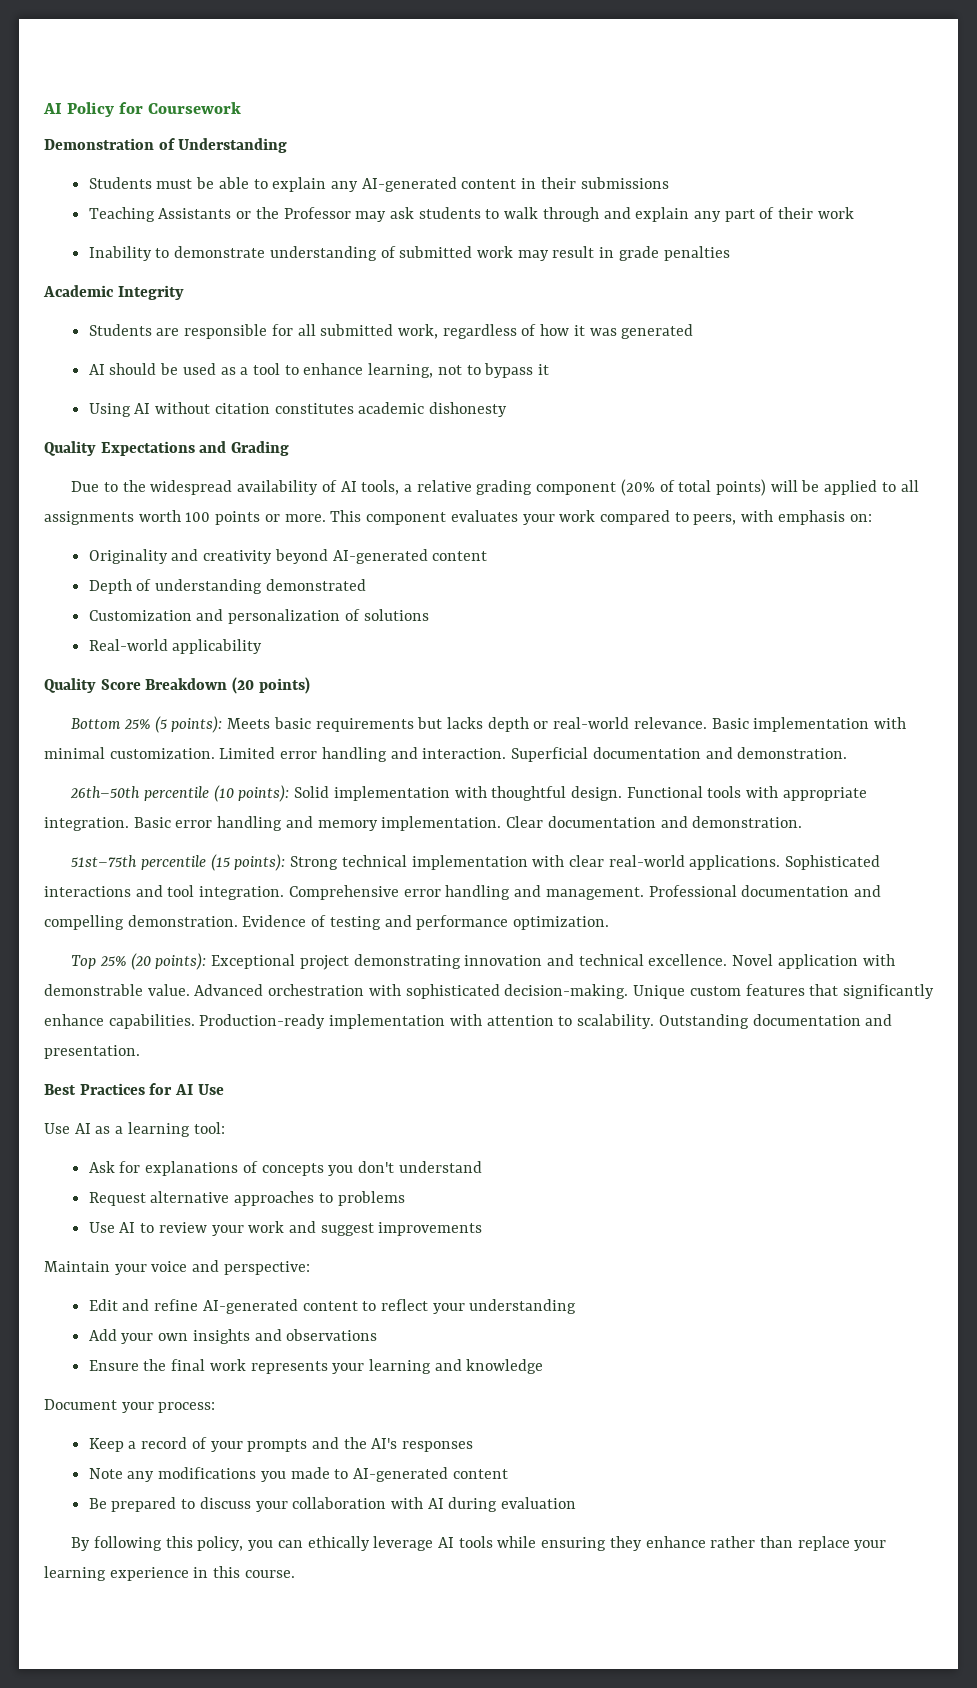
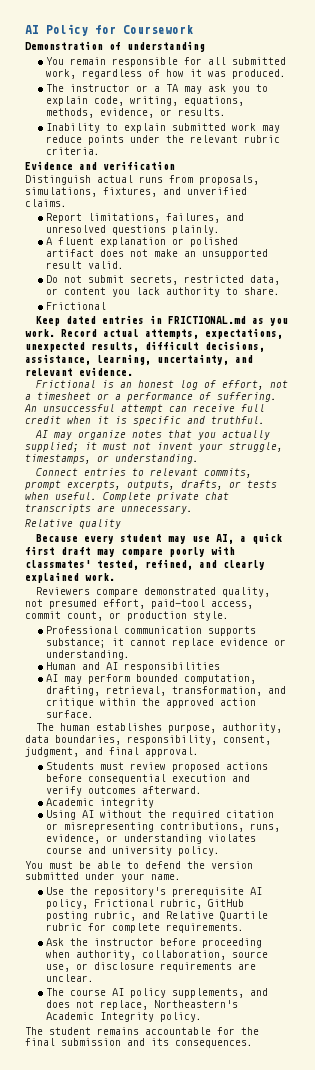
- Demonstration of Understanding
- Students must be able to explain any AI-generated content in their submissions
- Teaching Assistants or the Professor may ask students to walk through and explain any part of their work
- Inability to demonstrate understanding of submitted work may result in grade penalties
- Academic Integrity
- Students are responsible for all submitted work, regardless of how it was generated
- AI should be used as a tool to enhance learning, not to bypass it
- Using AI without citation constitutes academic dishonesty
- Quality Expectations and Grading
- Due to the widespread availability of AI tools, a relative grading component (20% of total points) will be applied to all assignments worth 100 points or more. This component evaluates your work compared to peers, with emphasis on:
- Originality and creativity beyond AI-generated content
- Depth of understanding demonstrated
- Customization and personalization of solutions
- Real-world applicability
- Quality Score Breakdown (20 points)
- Bottom 25% (5 points): Meets basic requirements but lacks depth or real-world relevance. Basic implementation with minimal customization. Limited error handling and interaction. Superficial documentation and demonstration.
- 26th–50th percentile (10 points): Solid implementation with thoughtful design. Functional tools with appropriate integration. Basic error handling and memory implementation. Clear documentation and demonstration.
- 51st–75th percentile (15 points): Strong technical implementation with clear real-world applications. Sophisticated interactions and tool integration. Comprehensive error handling and management. Professional documentation and compelling demonstration. Evidence of testing and performance optimization.
- Top 25% (20 points): Exceptional project demonstrating innovation and technical excellence. Novel application with demonstrable value. Advanced orchestration with sophisticated decision-making. Unique custom features that significantly enhance capabilities. Production-ready implementation with attention to scalability. Outstanding documentation and presentation.
- Best Practices for AI Use
- Use AI as a learning tool:
- Ask for explanations of concepts you don't understand
- Request alternative approaches to problems
- Use AI to review your work and suggest improvements
- Maintain your voice and perspective:
- Edit and refine AI-generated content to reflect your understanding
- Add your own insights and observations
- Ensure the final work represents your learning and knowledge
- Document your process:
- Keep a record of your prompts and the AI's responses
- Note any modifications you made to AI-generated content
- Be prepared to discuss your collaboration with AI during evaluation
- By following this policy, you can ethically leverage AI tools while ensuring they enhance rather than replace your learning experience in this course.
+ Demonstration of understanding
+ You remain responsible for all submitted work, regardless of how it was produced.
+ The instructor or a TA may ask you to explain code, writing, equations, methods, evidence, or results.
+ Inability to explain submitted work may reduce points under the relevant rubric criteria.
+ Evidence and verification
+ Distinguish actual runs from proposals, simulations, fixtures, and unverified claims.
+ Report limitations, failures, and unresolved questions plainly.
+ A fluent explanation or polished artifact does not make an unsupported result valid.
+ Do not submit secrets, restricted data, or content you lack authority to share.
+ Frictional
+ Keep dated entries in FRICTIONAL.md as you work. Record actual attempts, expectations, unexpected results, difficult decisions, assistance, learning, uncertainty, and relevant evidence.
+ Frictional is an honest log of effort, not a timesheet or a performance of suffering. An unsuccessful attempt can receive full credit when it is specific and truthful.
+ AI may organize notes that you actually supplied; it must not invent your struggle, timestamps, or understanding.
+ Connect entries to relevant commits, prompt excerpts, outputs, drafts, or tests when useful. Complete private chat transcripts are unnecessary.
+ Relative quality
+ Because every student may use AI, a quick first draft may compare poorly with classmates' tested, refined, and clearly explained work.
+ Reviewers compare demonstrated quality, not presumed effort, paid-tool access, commit count, or production style.
+ Professional communication supports substance; it cannot replace evidence or understanding.
+ Human and AI responsibilities
+ AI may perform bounded computation, drafting, retrieval, transformation, and critique within the approved action surface.
+ The human establishes purpose, authority, data boundaries, responsibility, consent, judgment, and final approval.
+ Students must review proposed actions before consequential execution and verify outcomes afterward.
+ Academic integrity
+ Using AI without the required citation or misrepresenting contributions, runs, evidence, or understanding violates course and university policy.
+ You must be able to defend the version submitted under your name.
+ Use the repository's prerequisite AI policy, Frictional rubric, GitHub posting rubric, and Relative Quartile rubric for complete requirements.
+ Ask the instructor before proceeding when authority, collaboration, source use, or disclosure requirements are unclear.
+ The course AI policy supplements, and does not replace, Northeastern's Academic Integrity policy.
+ The student remains accountable for the final submission and its consequences.

